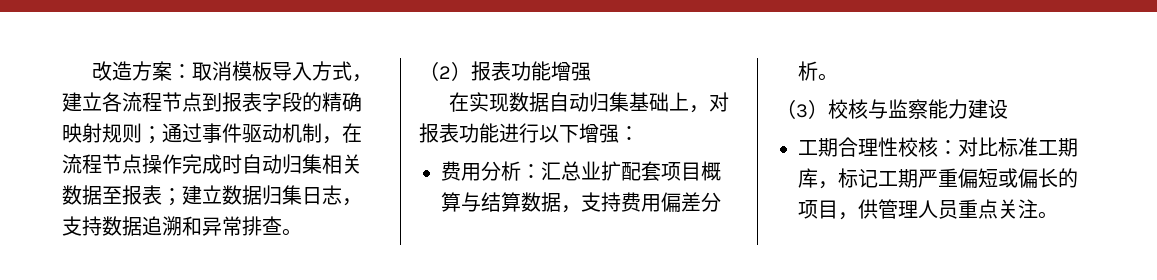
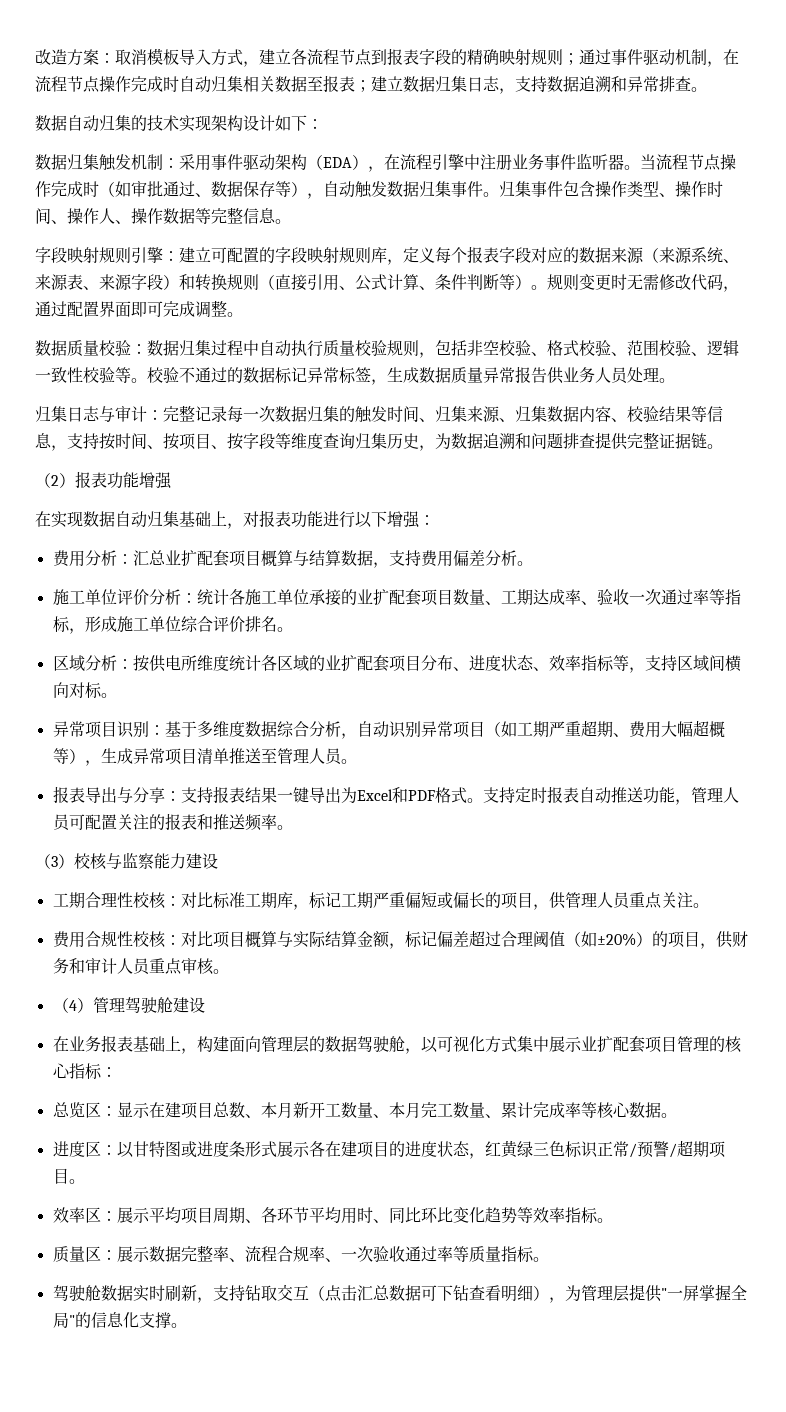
+ 数据自动归集的技术实现架构设计如下：
+ 数据归集触发机制：采用事件驱动架构（EDA），在流程引擎中注册业务事件监听器。当流程节点操作完成时（如审批通过、数据保存等），自动触发数据归集事件。归集事件包含操作类型、操作时间、操作人、操作数据等完整信息。
+ 字段映射规则引擎：建立可配置的字段映射规则库，定义每个报表字段对应的数据来源（来源系统、来源表、来源字段）和转换规则（直接引用、公式计算、条件判断等）。规则变更时无需修改代码，通过配置界面即可完成调整。
+ 数据质量校验：数据归集过程中自动执行质量校验规则，包括非空校验、格式校验、范围校验、逻辑一致性校验等。校验不通过的数据标记异常标签，生成数据质量异常报告供业务人员处理。
+ 归集日志与审计：完整记录每一次数据归集的触发时间、归集来源、归集数据内容、校验结果等信息，支持按时间、按项目、按字段等维度查询归集历史，为数据追溯和问题排查提供完整证据链。
+ 施工单位评价分析：统计各施工单位承接的业扩配套项目数量、工期达成率、验收一次通过率等指标，形成施工单位综合评价排名。
+ 区域分析：按供电所维度统计各区域的业扩配套项目分布、进度状态、效率指标等，支持区域间横向对标。
+ 异常项目识别：基于多维度数据综合分析，自动识别异常项目（如工期严重超期、费用大幅超概等），生成异常项目清单推送至管理人员。
+ 报表导出与分享：支持报表结果一键导出为Excel和PDF格式。支持定时报表自动推送功能，管理人员可配置关注的报表和推送频率。
+ 费用合规性校核：对比项目概算与实际结算金额，标记偏差超过合理阈值（如±20%）的项目，供财务和审计人员重点审核。
+ （4）管理驾驶舱建设
+ 在业务报表基础上，构建面向管理层的数据驾驶舱，以可视化方式集中展示业扩配套项目管理的核心指标：
+ 总览区：显示在建项目总数、本月新开工数量、本月完工数量、累计完成率等核心数据。
+ 进度区：以甘特图或进度条形式展示各在建项目的进度状态，红黄绿三色标识正常/预警/超期项目。
+ 效率区：展示平均项目周期、各环节平均用时、同比环比变化趋势等效率指标。
+ 质量区：展示数据完整率、流程合规率、一次验收通过率等质量指标。
+ 驾驶舱数据实时刷新，支持钻取交互（点击汇总数据可下钻查看明细），为管理层提供"一屏掌握全局"的信息化支撑。

